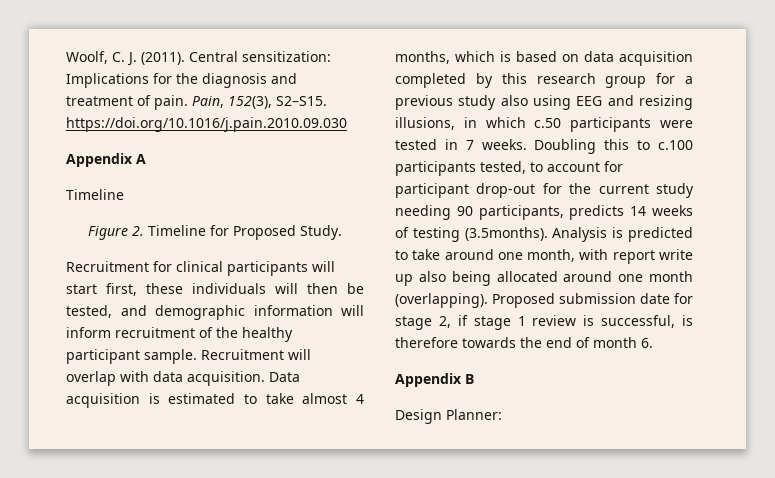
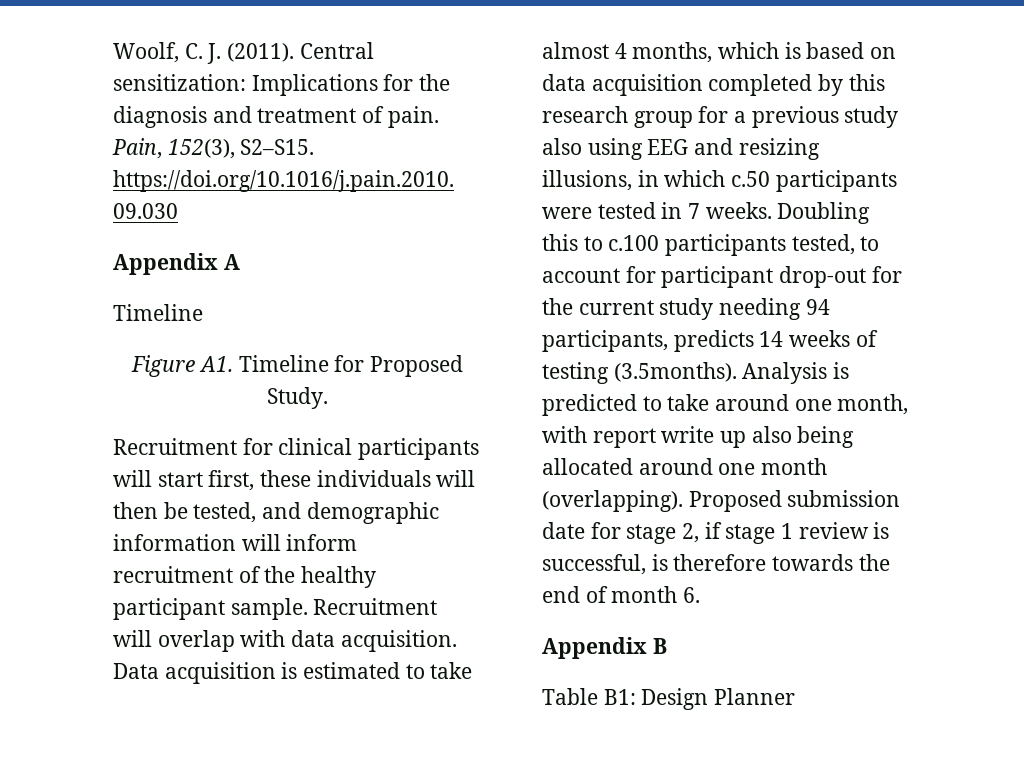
- Figure 2. Timeline for Proposed Study.
+ Figure A1. Timeline for Proposed Study.
- Doubling this to c.100 participants tested, to account for participant drop-out for the current study needing 90 participants, predicts 14 weeks of testing (3.5months). Analysis is predicted to take around one month, with report write up also being allocated around one month (overlapping).
+ Doubling this to c.100 participants tested, to account for participant drop-out for the current study needing 94 participants, predicts 14 weeks of testing (3.5months). Analysis is predicted to take around one month, with report write up also being allocated around one month (overlapping).
- Design Planner:
+ Table B1: Design Planner

